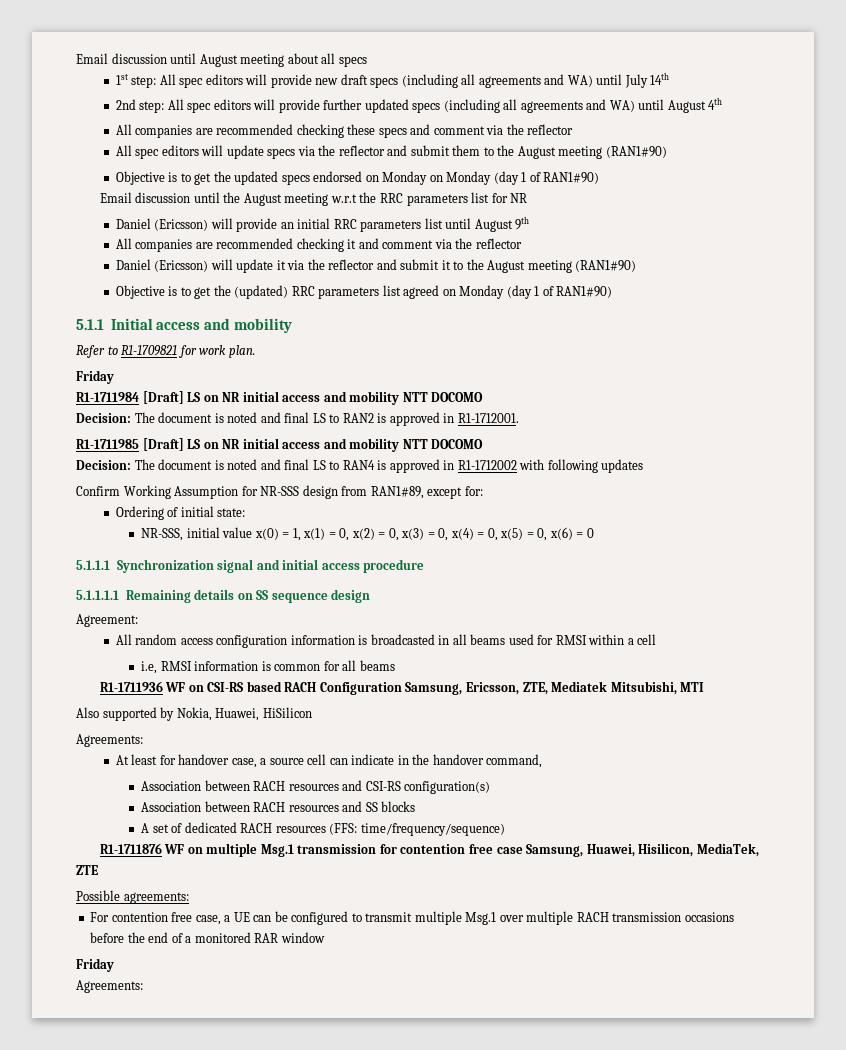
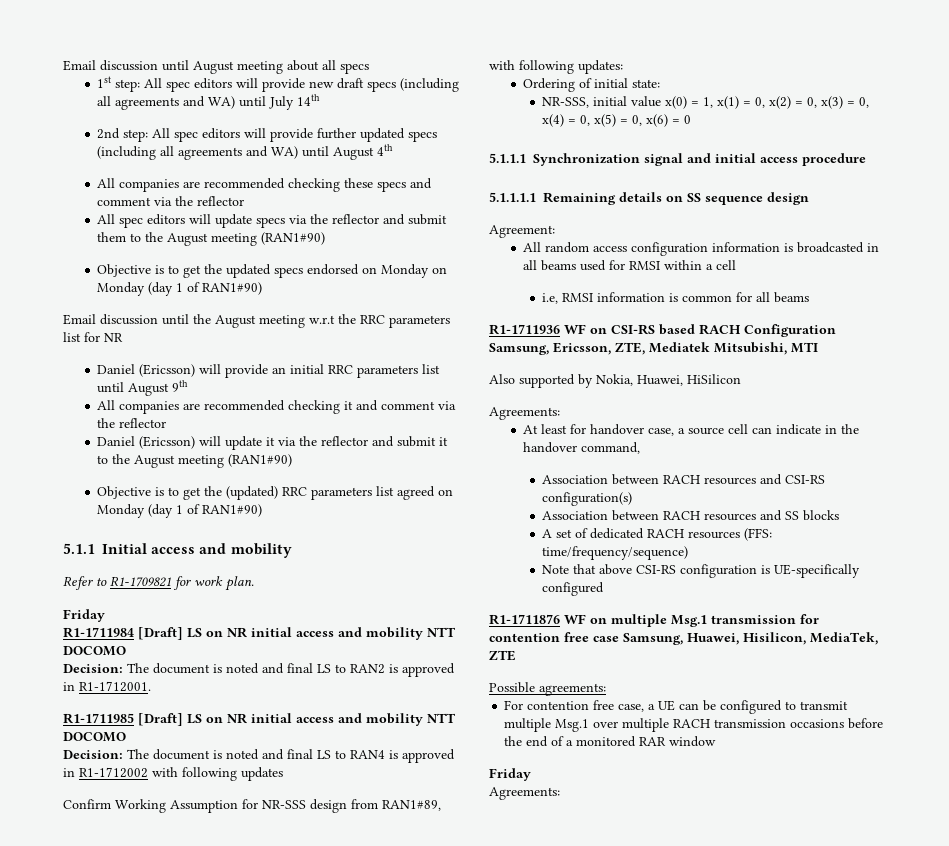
- Confirm Working Assumption for NR-SSS design from RAN1#89, except for:
+ Confirm Working Assumption for NR-SSS design from RAN1#89, with following updates:
+ Note that above CSI-RS configuration is UE-specifically configured

